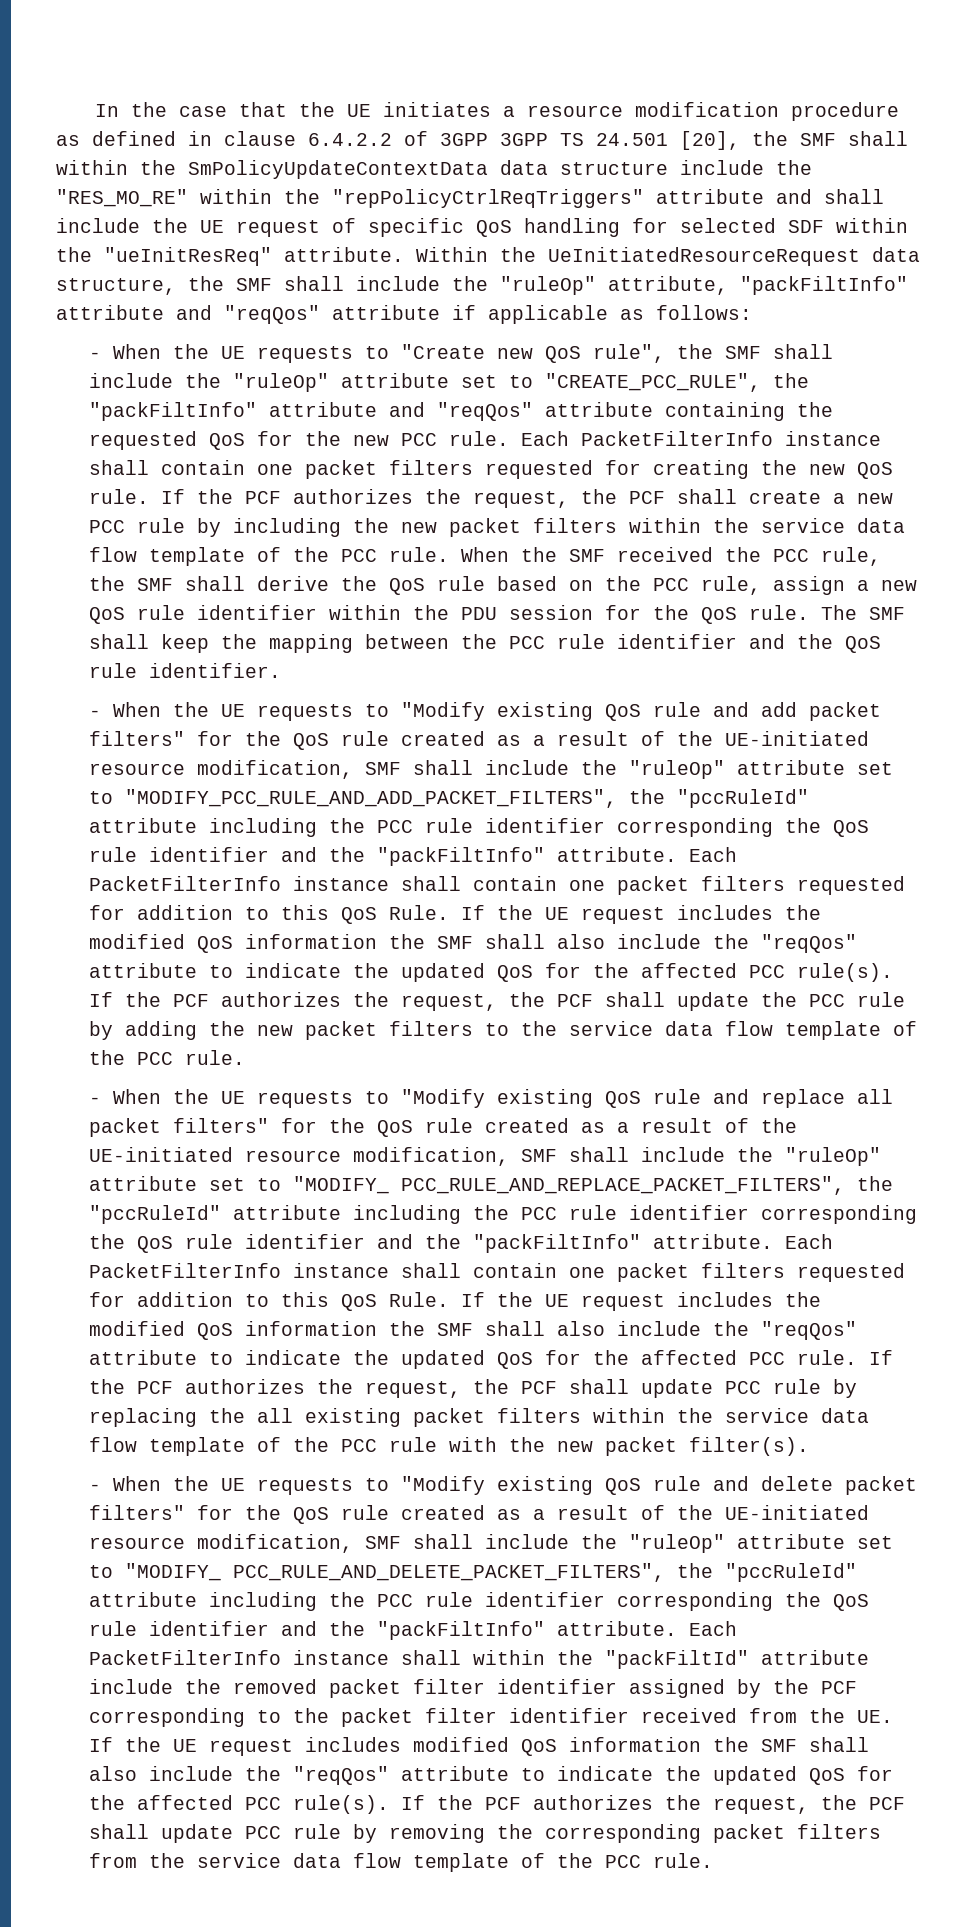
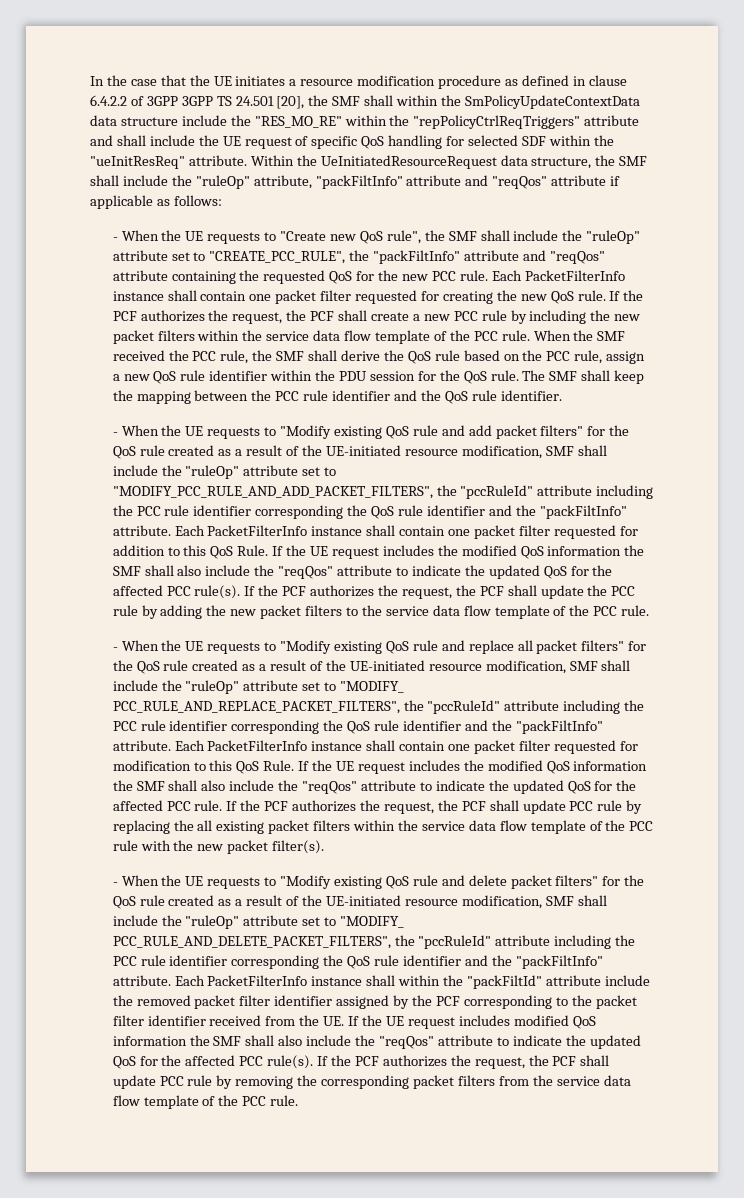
- Each PacketFilterInfo instance shall contain one packet filters requested for creating the new QoS rule.
+ Each PacketFilterInfo instance shall contain one packet filter requested for creating the new QoS rule.
- - When the UE requests to "Modify existing QoS rule and add packet filters" for the QoS rule created as a result of the UE-initiated resource modification, SMF shall include the "ruleOp" attribute set to "MODIFY_PCC_RULE_AND_ADD_PACKET_FILTERS", the "pccRuleId" attribute including the PCC rule identifier corresponding the QoS rule identifier and the "packFiltInfo" attribute. Each PacketFilterInfo instance shall contain one packet filters requested for addition to this QoS Rule.
+ - When the UE requests to "Modify existing QoS rule and add packet filters" for the QoS rule created as a result of the UE-initiated resource modification, SMF shall include the "ruleOp" attribute set to "MODIFY_PCC_RULE_AND_ADD_PACKET_FILTERS", the "pccRuleId" attribute including the PCC rule identifier corresponding the QoS rule identifier and the "packFiltInfo" attribute. Each PacketFilterInfo instance shall contain one packet filter requested for addition to this QoS Rule.
- - When the UE requests to "Modify existing QoS rule and replace all packet filters" for the QoS rule created as a result of the UE-initiated resource modification, SMF shall include the "ruleOp" attribute set to "MODIFY_ PCC_RULE_AND_REPLACE_PACKET_FILTERS", the "pccRuleId" attribute including the PCC rule identifier corresponding the QoS rule identifier and the "packFiltInfo" attribute. Each PacketFilterInfo instance shall contain one packet filters requested for addition to this QoS Rule.
+ - When the UE requests to "Modify existing QoS rule and replace all packet filters" for the QoS rule created as a result of the UE-initiated resource modification, SMF shall include the "ruleOp" attribute set to "MODIFY_ PCC_RULE_AND_REPLACE_PACKET_FILTERS", the "pccRuleId" attribute including the PCC rule identifier corresponding the QoS rule identifier and the "packFiltInfo" attribute. Each PacketFilterInfo instance shall contain one packet filter requested for modification to this QoS Rule.

